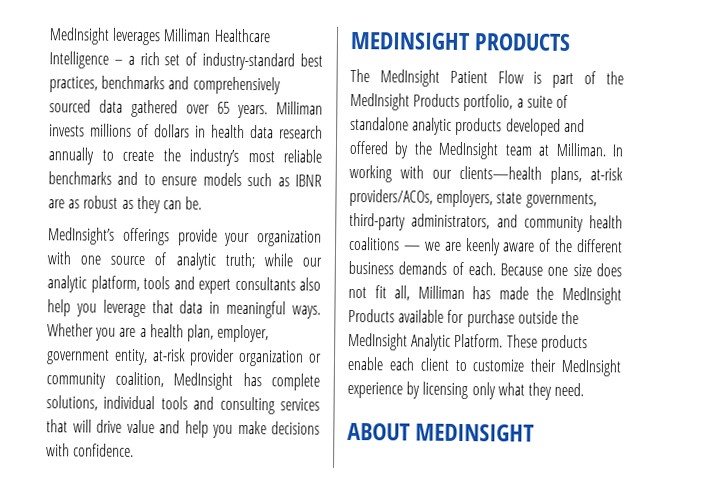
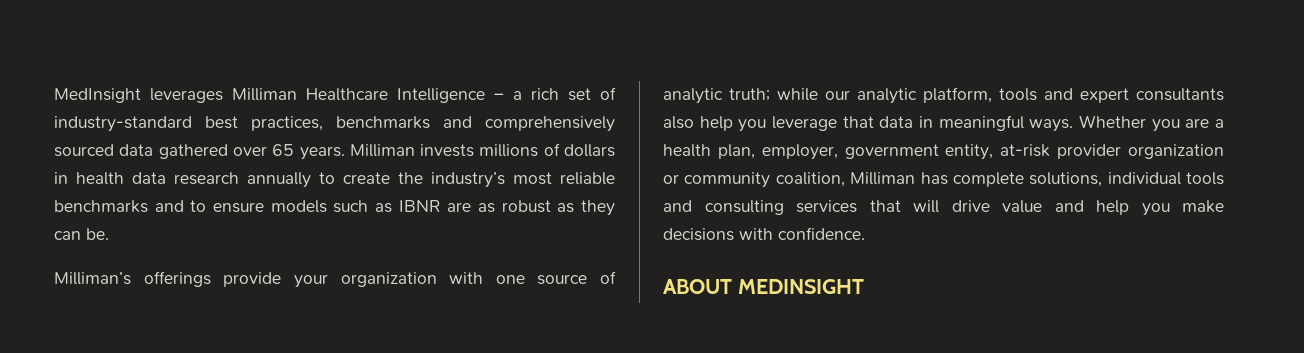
- MedInsight’s offerings provide your organization with one source of analytic truth; while our analytic platform, tools and expert consultants also help you leverage that data in meaningful ways.
+ Milliman’s offerings provide your organization with one source of analytic truth; while our analytic platform, tools and expert consultants also help you leverage that data in meaningful ways.
- Whether you are a health plan, employer, government entity, at-risk provider organization or community coalition, MedInsight has complete solutions, individual tools and consulting services that will drive value and help you make decisions with confidence.
+ Whether you are a health plan, employer, government entity, at-risk provider organization or community coalition, Milliman has complete solutions, individual tools and consulting services that will drive value and help you make decisions with confidence.
- MEDINSIGHT PRODUCTS
- The MedInsight Patient Flow is part of the MedInsight Products portfolio, a suite of standalone analytic products developed and offered by the MedInsight team at Milliman. In working with our clients—health plans, at-risk providers/ACOs, employers, state governments, third-party administrators, and community health coalitions — we are keenly aware of the different business demands of each. Because one size does not fit all, Milliman has made the MedInsight Products available for purchase outside the MedInsight Analytic Platform. These products enable each client to customize their MedInsight experience by licensing only what they need.

